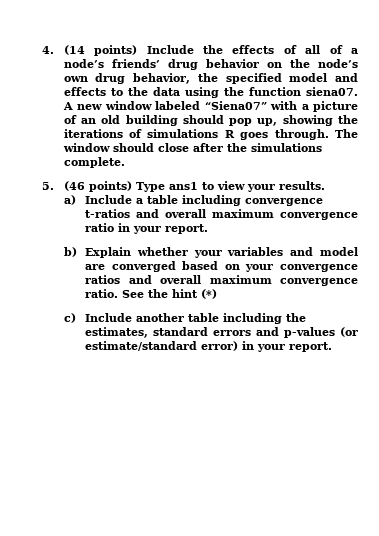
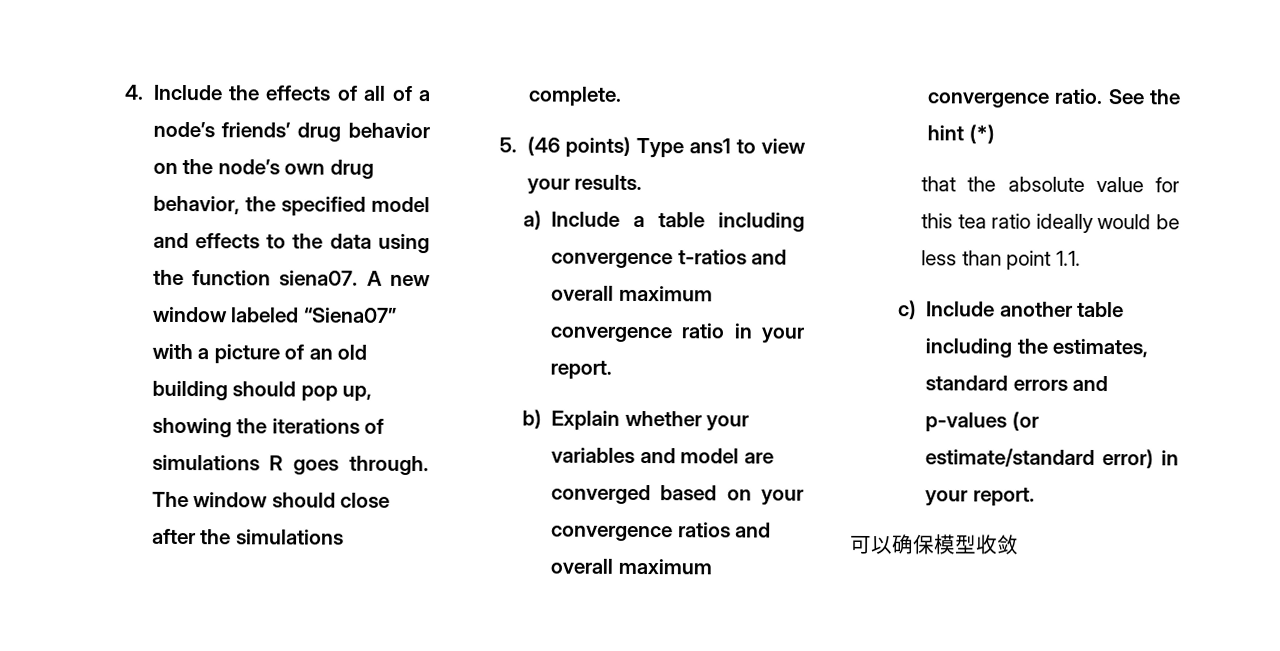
- 4. (14 points) Include the effects of all of a node’s friends’ drug behavior on the node’s own drug behavior, the specified model and effects to the data using the function siena07.
+ 4. Include the effects of all of a node’s friends’ drug behavior on the node’s own drug behavior, the specified model and effects to the data using the function siena07.
+ that the absolute value for this tea ratio ideally would be less than point 1.1.
+ 可以确保模型收敛

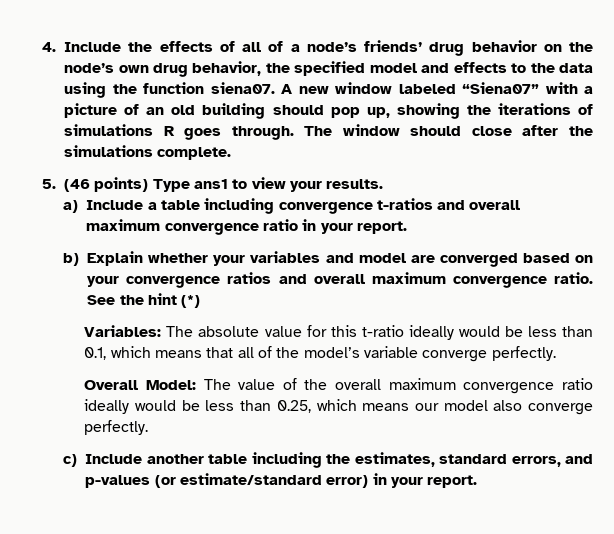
- that the absolute value for this tea ratio ideally would be less than point 1.1.
+ Variables: The absolute value for this t-ratio ideally would be less than 0.1, which means that all of the model’s variable converge perfectly.
+ Overall Model: The value of the overall maximum convergence ratio ideally would be less than 0.25, which means our model also converge perfectly.
- c) Include another table including the estimates, standard errors and p-values (or estimate/standard error) in your report.
+ c) Include another table including the estimates, standard errors, and p-values (or estimate/standard error) in your report.
- 可以确保模型收敛

